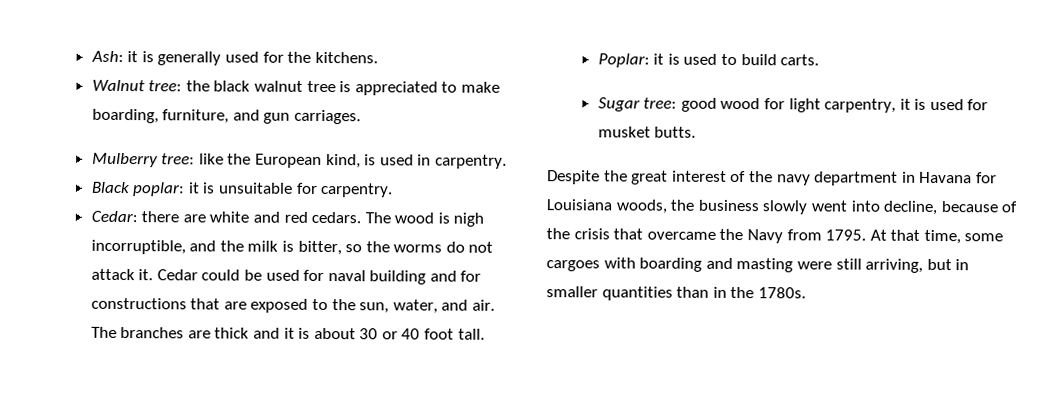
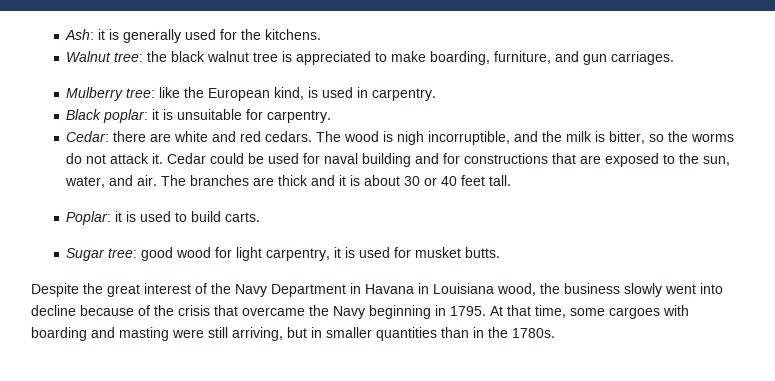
- The branches are thick and it is about 30 or 40 foot tall.
+ The branches are thick and it is about 30 or 40 feet tall.
- Despite the great interest of the navy department in Havana for Louisiana woods, the business slowly went into decline, because of the crisis that overcame the Navy from 1795.
+ Despite the great interest of the Navy Department in Havana in Louisiana wood, the business slowly went into decline because of the crisis that overcame the Navy beginning in 1795.

